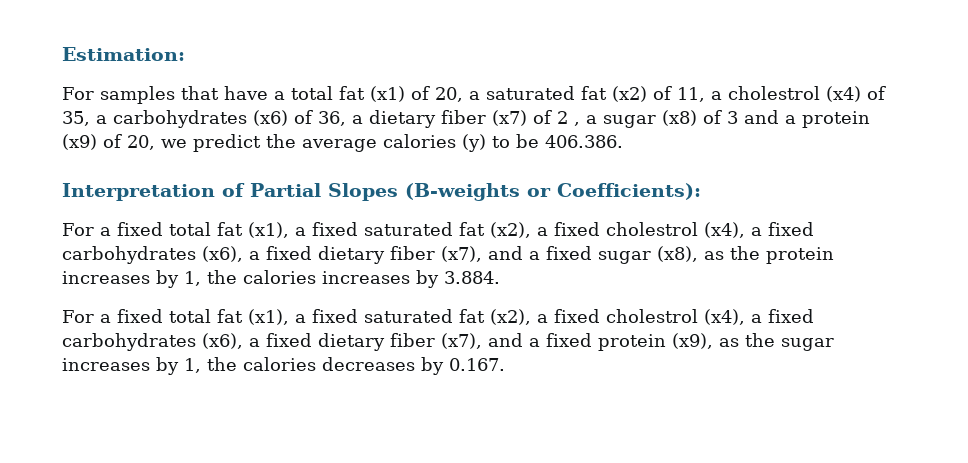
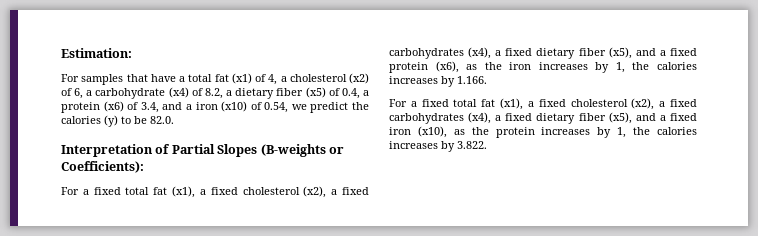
- For samples that have a total fat (x1) of 20, a saturated fat (x2) of 11, a cholestrol (x4) of 35, a carbohydrates (x6) of 36, a dietary fiber (x7) of 2 , a sugar (x8) of 3 and a protein (x9) of 20, we predict the average calories (y) to be 406.386.
+ For samples that have a total fat (x1) of 4, a cholesterol (x2) of 6, a carbohydrate (x4) of 8.2, a dietary fiber (x5) of 0.4, a protein (x6) of 3.4, and a iron (x10) of 0.54, we predict the calories (y) to be 82.0.
- For a fixed total fat (x1), a fixed saturated fat (x2), a fixed cholestrol (x4), a fixed carbohydrates (x6), a fixed dietary fiber (x7), and a fixed sugar (x8), as the protein increases by 1, the calories increases by 3.884.
- For a fixed total fat (x1), a fixed saturated fat (x2), a fixed cholestrol (x4), a fixed carbohydrates (x6), a fixed dietary fiber (x7), and a fixed protein (x9), as the sugar increases by 1, the calories decreases by 0.167.
+ For a fixed total fat (x1), a fixed cholesterol (x2), a fixed carbohydrates (x4), a fixed dietary fiber (x5), and a fixed protein (x6), as the iron increases by 1, the calories increases by 1.166.
+ For a fixed total fat (x1), a fixed cholesterol (x2), a fixed carbohydrates (x4), a fixed dietary fiber (x5), and a fixed iron (x10), as the protein increases by 1, the calories increases by 3.822.

